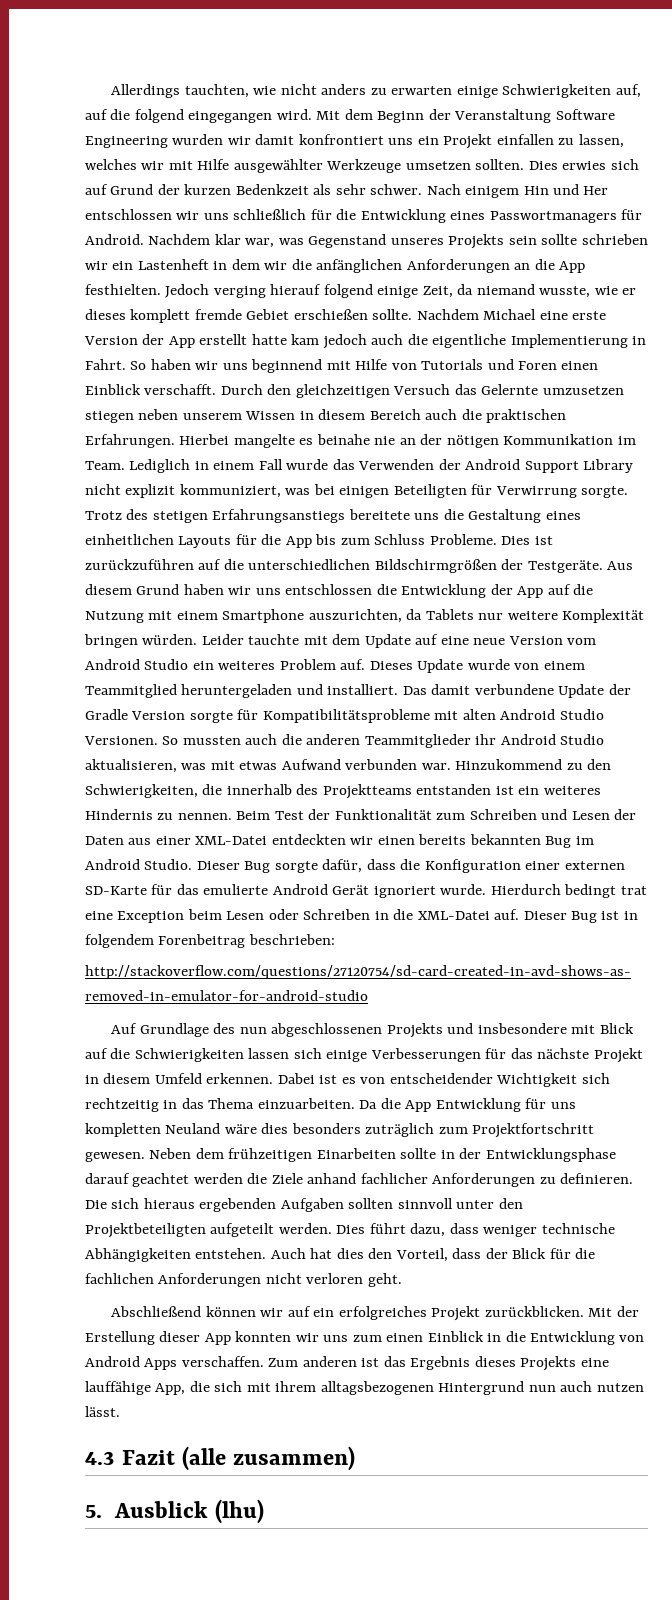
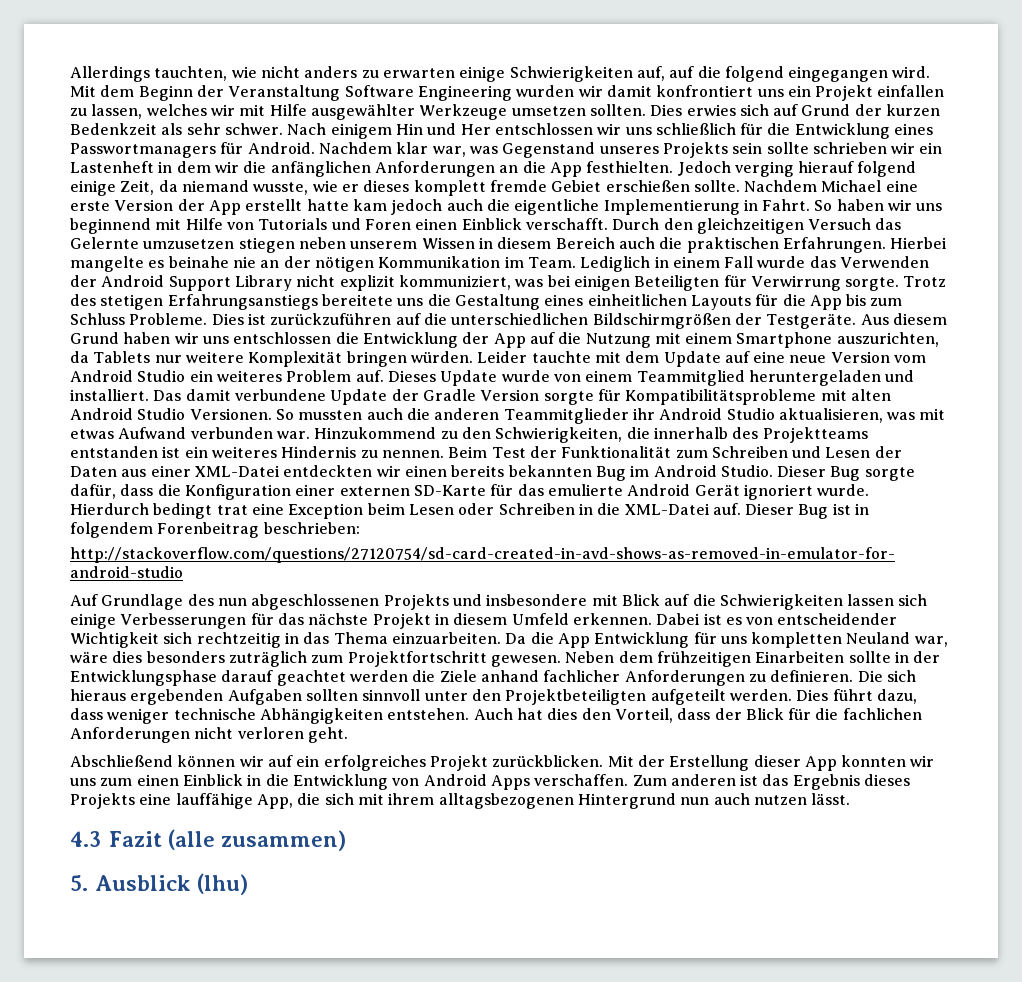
- Da die App Entwicklung für uns kompletten Neuland wäre dies besonders zuträglich zum Projektfortschritt gewesen.
+ Da die App Entwicklung für uns kompletten Neuland war, wäre dies besonders zuträglich zum Projektfortschritt gewesen.

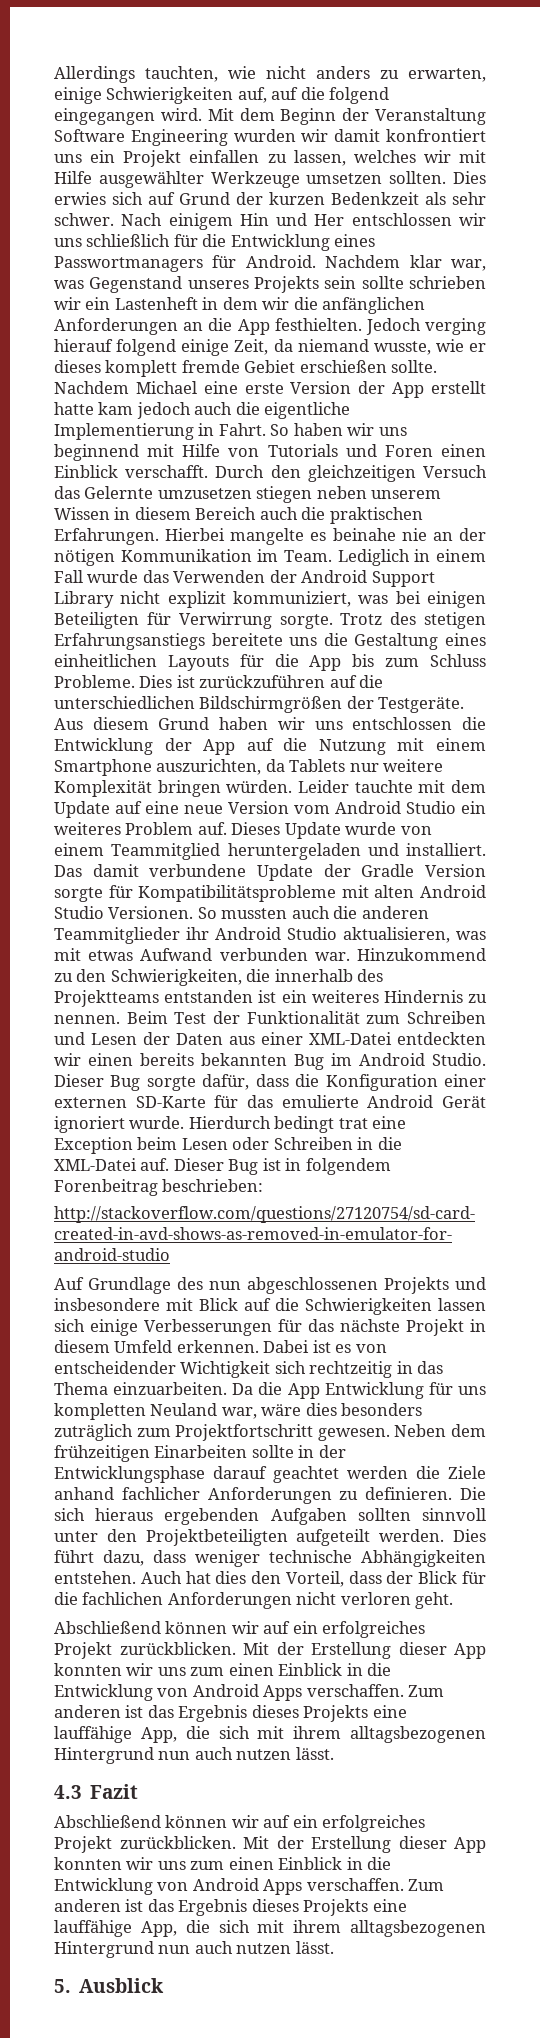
- Allerdings tauchten, wie nicht anders zu erwarten einige Schwierigkeiten auf, auf die folgend eingegangen wird.
+ Allerdings tauchten, wie nicht anders zu erwarten, einige Schwierigkeiten auf, auf die folgend eingegangen wird.
- 4.3 Fazit (alle zusammen)
+ 4.3 Fazit
+ Abschließend können wir auf ein erfolgreiches Projekt zurückblicken. Mit der Erstellung dieser App konnten wir uns zum einen Einblick in die Entwicklung von Android Apps verschaffen. Zum anderen ist das Ergebnis dieses Projekts eine lauffähige App, die sich mit ihrem alltagsbezogenen Hintergrund nun auch nutzen lässt.
- 5. Ausblick (lhu)
+ 5. Ausblick

